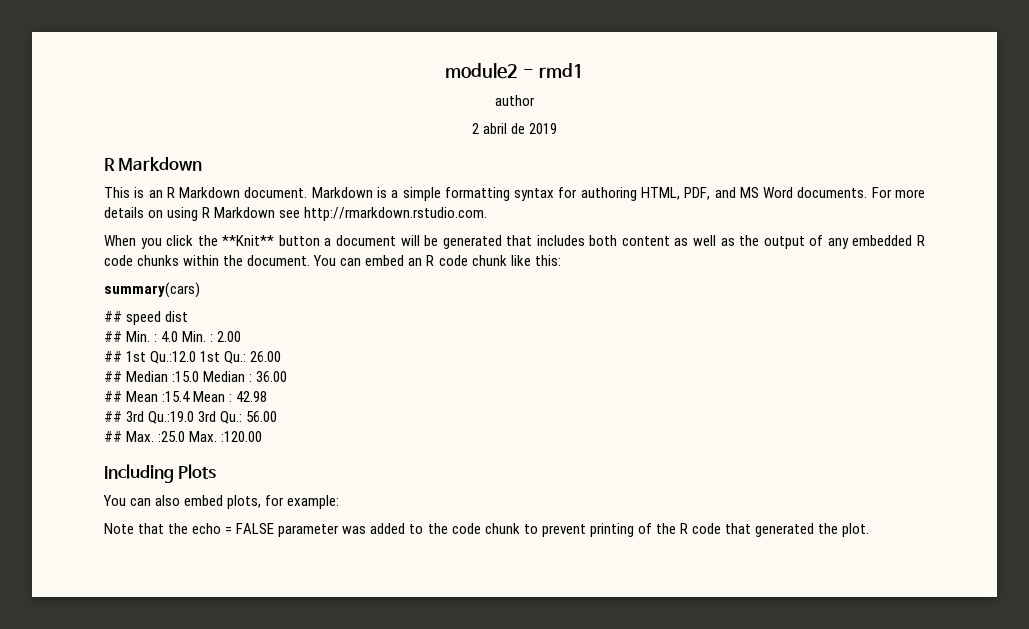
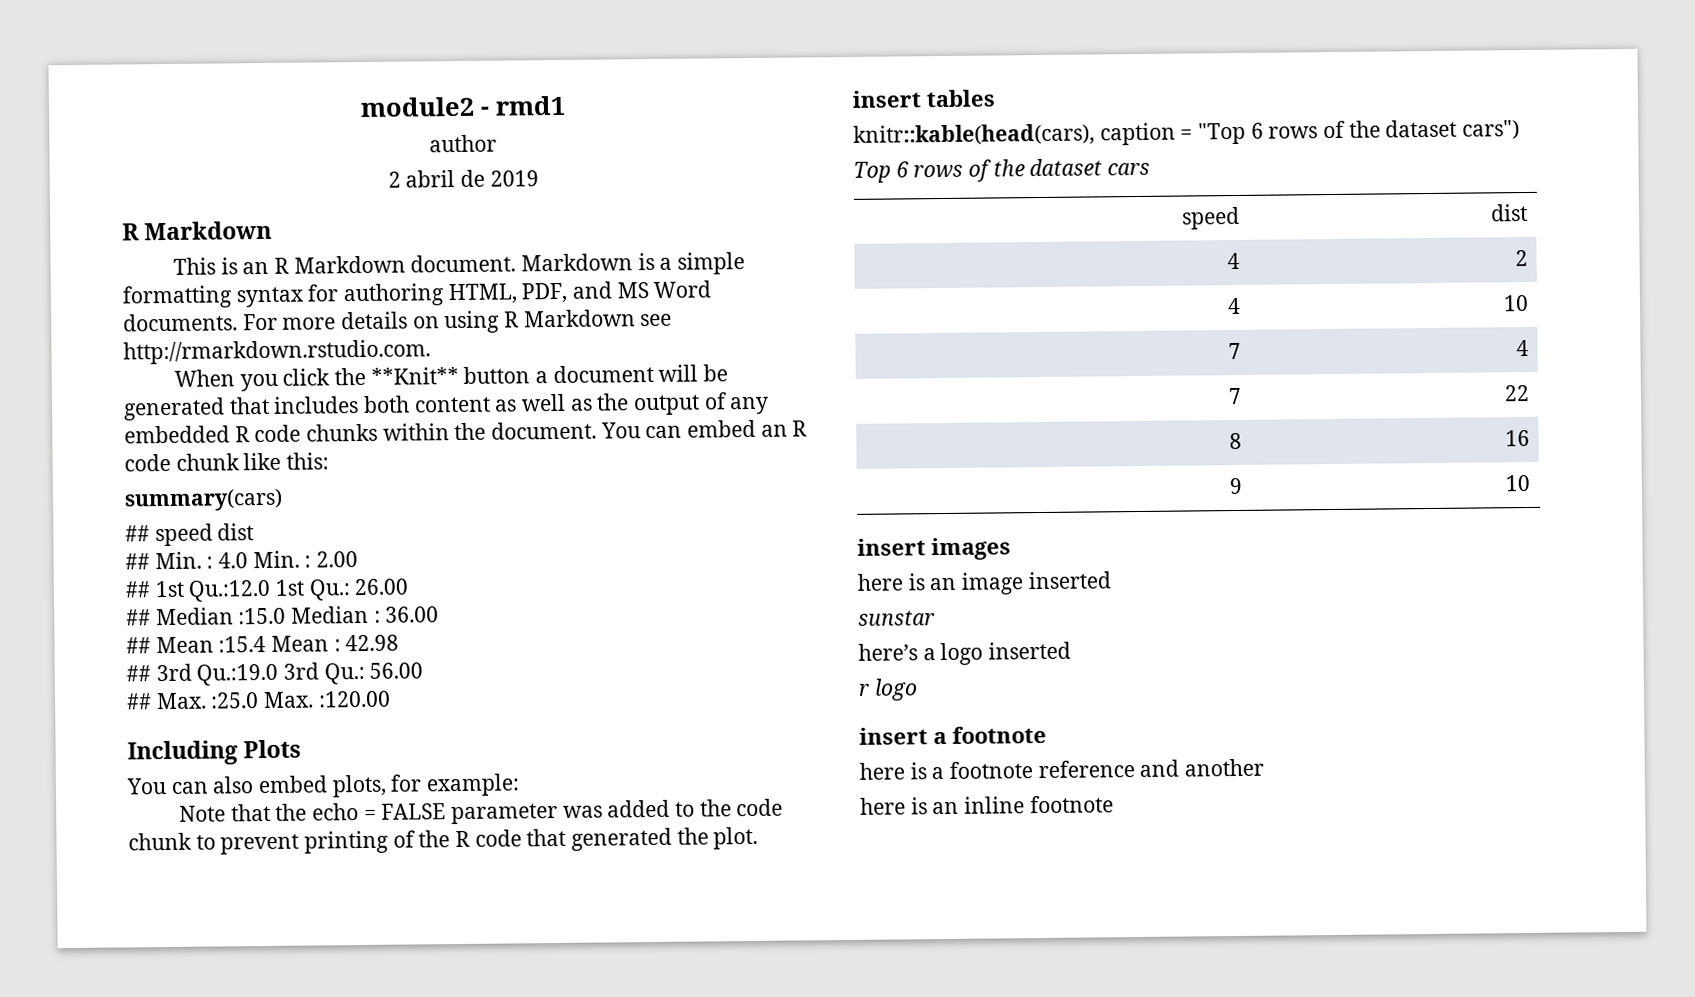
+ insert tables
+ knitr::kable(head(cars), caption = "Top 6 rows of the dataset cars")
+ Top 6 rows of the dataset cars
+ speed | dist
+ 4 | 2
+ 4 | 10
+ 7 | 4
+ 7 | 22
+ 8 | 16
+ 9 | 10
+ insert images
+ here is an image inserted
+ sunstar
+ here’s a logo inserted
+ r logo
+ insert a footnote
+ here is a footnote reference and another
+ here is an inline footnote

